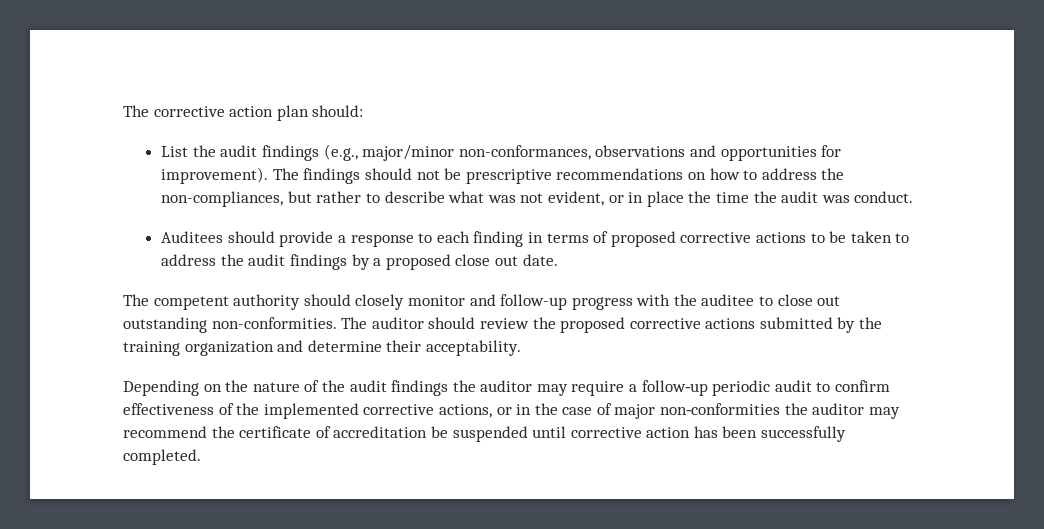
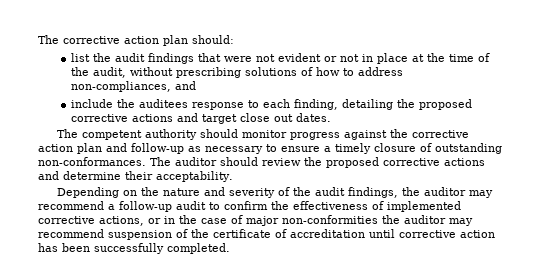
- List the audit findings (e.g., major/minor non-conformances, observations and opportunities for improvement). The findings should not be prescriptive recommendations on how to address the non-compliances, but rather to describe what was not evident, or in place the time the audit was conduct.
- Auditees should provide a response to each finding in terms of proposed corrective actions to be taken to address the audit findings by a proposed close out date.
+ list the audit findings that were not evident or not in place at the time of the audit, without prescribing solutions of how to address non-compliances, and
+ include the auditees response to each finding, detailing the proposed corrective actions and target close out dates.
- The competent authority should closely monitor and follow-up progress with the auditee to close out outstanding non-conformities.
+ The competent authority should monitor progress against the corrective action plan and follow-up as necessary to ensure a timely closure of outstanding non-conformances.
- The auditor should review the proposed corrective actions submitted by the training organization and determine their acceptability.
+ The auditor should review the proposed corrective actions and determine their acceptability.
- Depending on the nature of the audit findings the auditor may require a follow‐up periodic audit to confirm effectiveness of the implemented corrective actions, or in the case of major non‐conformities the auditor may recommend the certificate of accreditation be suspended until corrective action has been successfully completed.
+ Depending on the nature and severity of the audit findings, the auditor may recommend a follow‐up audit to confirm the effectiveness of implemented corrective actions, or in the case of major non‐conformities the auditor may recommend suspension of the certificate of accreditation until corrective action has been successfully completed.

